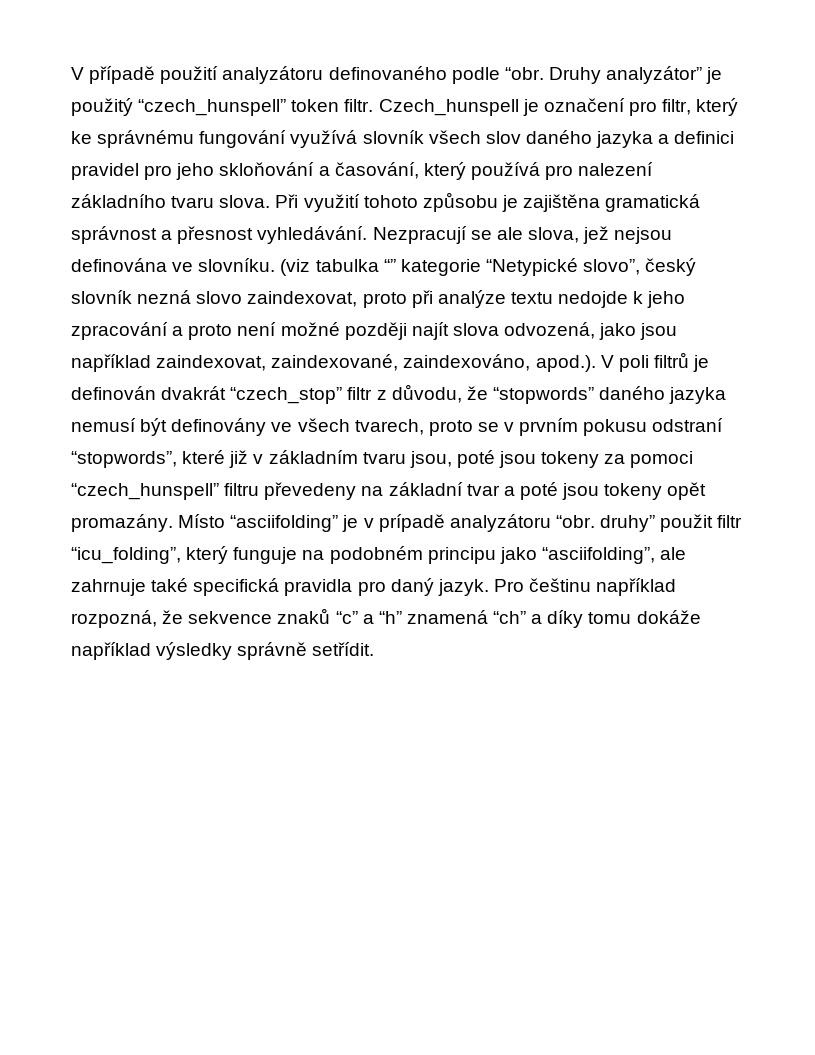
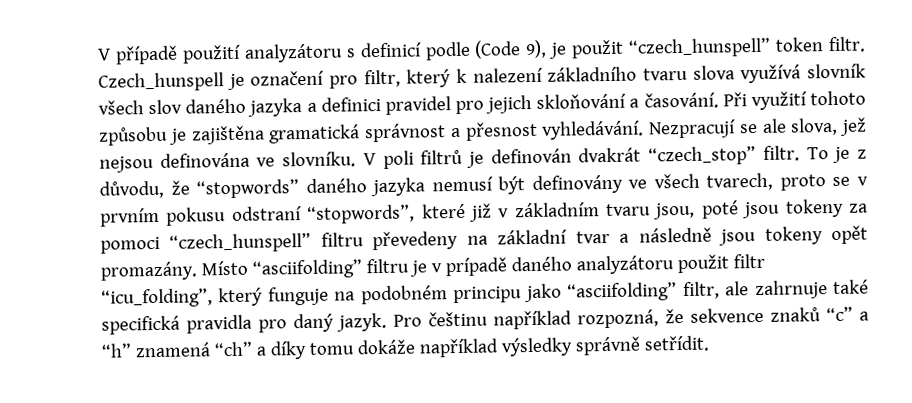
- V případě použití analyzátoru definovaného podle “obr. Druhy analyzátor” je použitý “czech_hunspell” token filtr.
+ V případě použití analyzátoru s definicí podle (Code 9), je použit “czech_hunspell” token filtr.
- Czech_hunspell je označení pro filtr, který ke správnému fungování využívá slovník všech slov daného jazyka a definici pravidel pro jeho skloňování a časování, který používá pro nalezení základního tvaru slova.
+ Czech_hunspell je označení pro filtr, který k nalezení základního tvaru slova využívá slovník všech slov daného jazyka a definici pravidel pro jejich skloňování a časování.
- (viz tabulka “” kategorie “Netypické slovo”, český slovník nezná slovo zaindexovat, proto při analýze textu nedojde k jeho zpracování a proto není možné později najít slova odvozená, jako jsou například zaindexovat, zaindexované, zaindexováno, apod.). V poli filtrů je definován dvakrát “czech_stop” filtr z důvodu, že “stopwords” daného jazyka nemusí být definovány ve všech tvarech, proto se v prvním pokusu odstraní “stopwords”, které již v základním tvaru jsou, poté jsou tokeny za pomoci “czech_hunspell” filtru převedeny na základní tvar a poté jsou tokeny opět promazány.
+ V poli filtrů je definován dvakrát “czech_stop” filtr. To je z důvodu, že “stopwords” daného jazyka nemusí být definovány ve všech tvarech, proto se v prvním pokusu odstraní “stopwords”, které již v základním tvaru jsou, poté jsou tokeny za pomoci “czech_hunspell” filtru převedeny na základní tvar a následně jsou tokeny opět promazány.
- Místo “asciifolding” je v prípadě analyzátoru “obr. druhy” použit filtr “icu_folding”, který funguje na podobném principu jako “asciifolding”, ale zahrnuje také specifická pravidla pro daný jazyk.
+ Místo “asciifolding” filtru je v prípadě daného analyzátoru použit filtr “icu_folding”, který funguje na podobném principu jako “asciifolding” filtr, ale zahrnuje také specifická pravidla pro daný jazyk.

